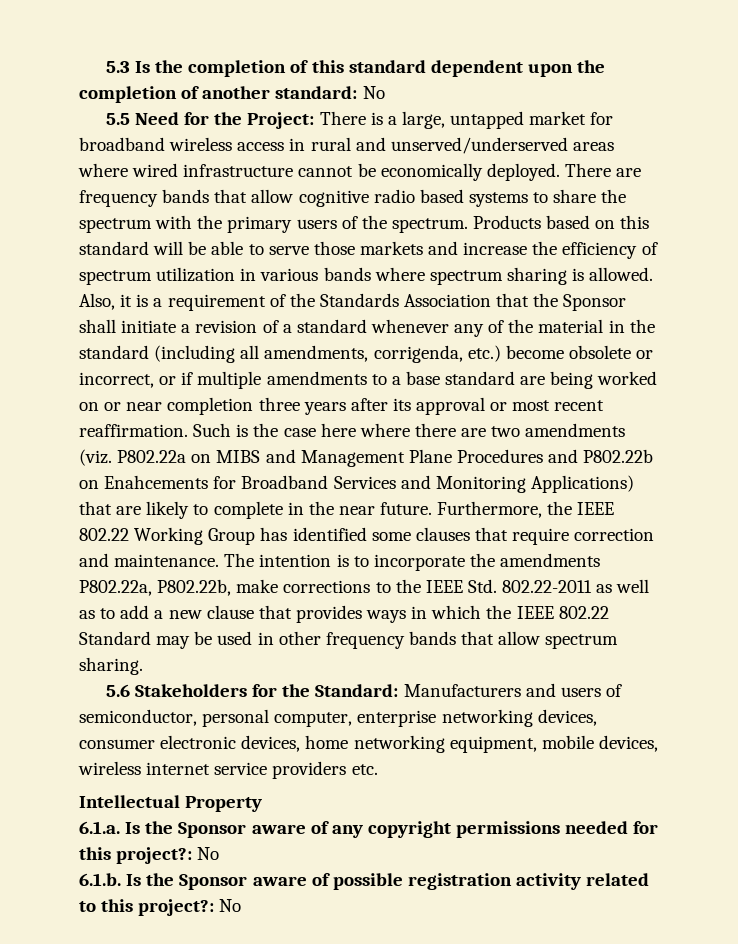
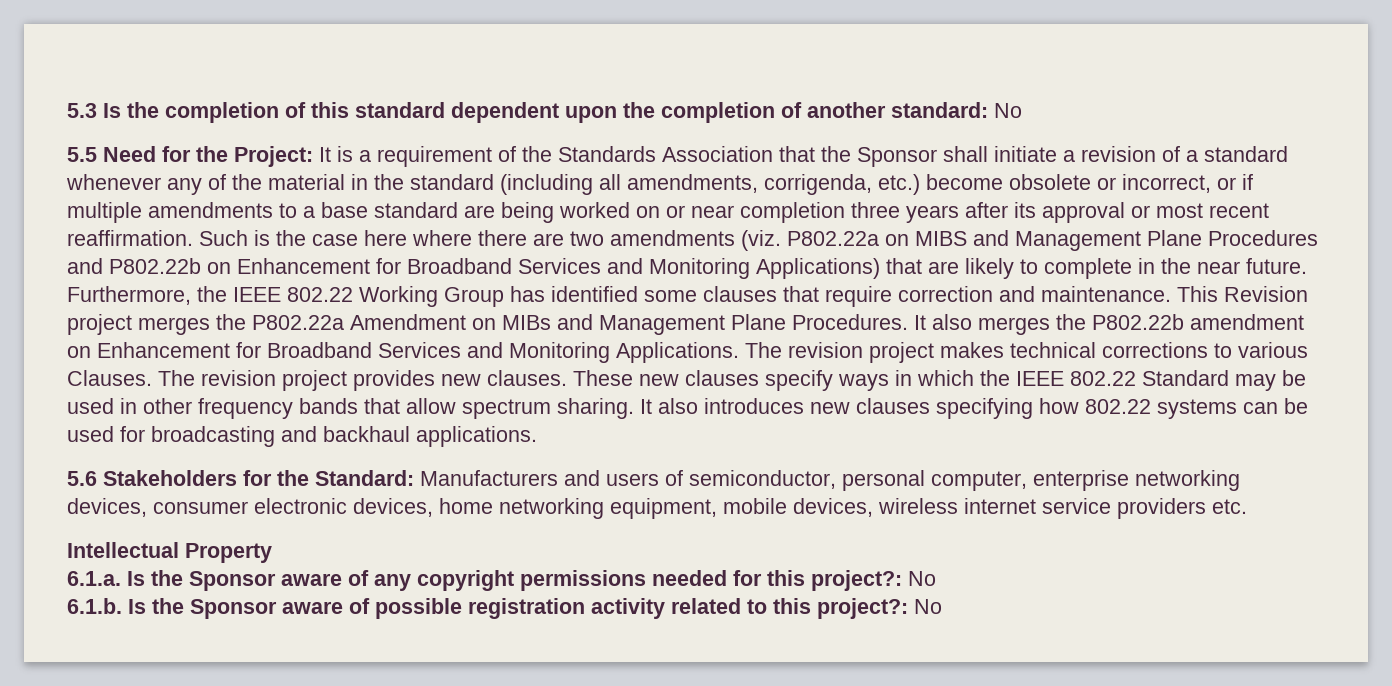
- There is a large, untapped market for broadband wireless access in rural and unserved/underserved areas where wired infrastructure cannot be economically deployed. There are frequency bands that allow cognitive radio based systems to share the spectrum with the primary users of the spectrum. Products based on this standard will be able to serve those markets and increase the efficiency of spectrum utilization in various bands where spectrum sharing is allowed. Also, it is a requirement of the Standards Association that the Sponsor shall initiate a revision of a standard whenever any of the material in the standard (including all amendments, corrigenda, etc.) become obsolete or incorrect, or if multiple amendments to a base standard are being worked on or near completion three years after its approval or most recent reaffirmation.
+ It is a requirement of the Standards Association that the Sponsor shall initiate a revision of a standard whenever any of the material in the standard (including all amendments, corrigenda, etc.) become obsolete or incorrect, or if multiple amendments to a base standard are being worked on or near completion three years after its approval or most recent reaffirmation.
- Such is the case here where there are two amendments (viz. P802.22a on MIBS and Management Plane Procedures and P802.22b on Enahcements for Broadband Services and Monitoring Applications) that are likely to complete in the near future.
+ Such is the case here where there are two amendments (viz. P802.22a on MIBS and Management Plane Procedures and P802.22b on Enhancement for Broadband Services and Monitoring Applications) that are likely to complete in the near future.
- The intention is to incorporate the amendments P802.22a, P802.22b, make corrections to the IEEE Std. 802.22-2011 as well as to add a new clause that provides ways in which the IEEE 802.22 Standard may be used in other frequency bands that allow spectrum sharing.
+ This Revision project merges the P802.22a Amendment on MIBs and Management Plane Procedures. It also merges the P802.22b amendment on Enhancement for Broadband Services and Monitoring Applications. The revision project makes technical corrections to various Clauses. The revision project provides new clauses. These new clauses specify ways in which the IEEE 802.22 Standard may be used in other frequency bands that allow spectrum sharing. It also introduces new clauses specifying how 802.22 systems can be used for broadcasting and backhaul applications.

